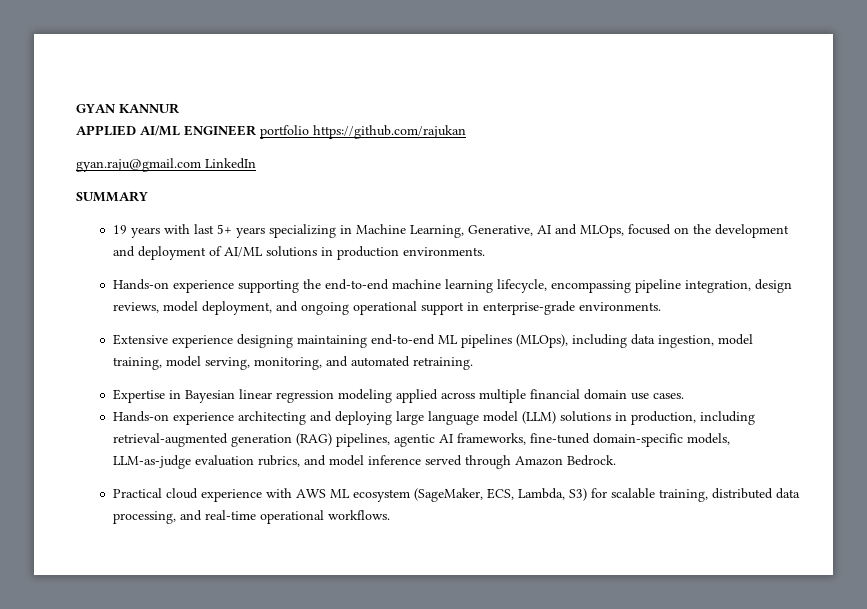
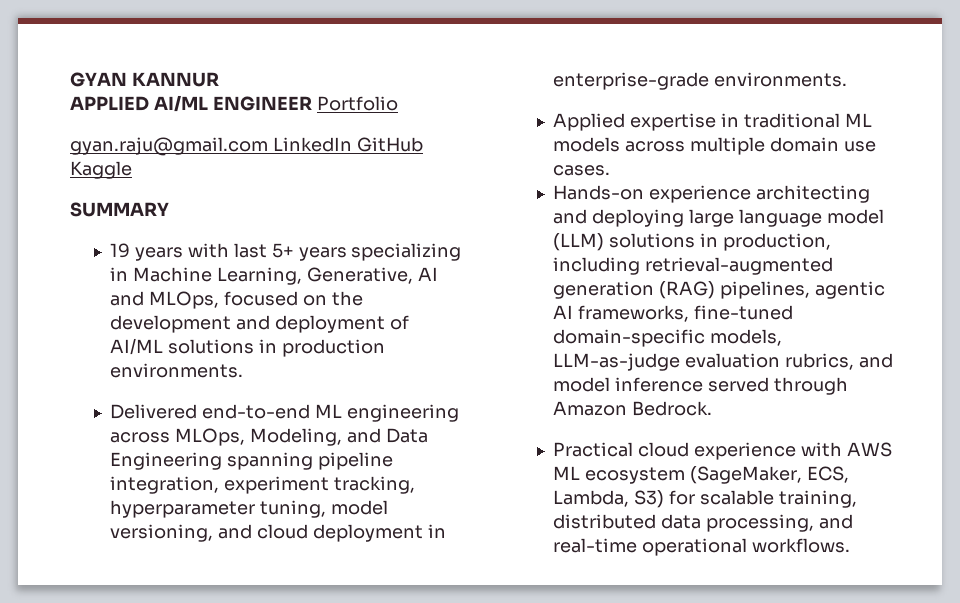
- APPLIED AI/ML ENGINEER portfolio https://github.com/rajukan
+ APPLIED AI/ML ENGINEER Portfolio
- gyan.raju@gmail.com LinkedIn
+ gyan.raju@gmail.com LinkedIn GitHub Kaggle
- Hands-on experience supporting the end-to-end machine learning lifecycle, encompassing pipeline integration, design reviews, model deployment, and ongoing operational support in enterprise-grade environments.
- Extensive experience designing maintaining end-to-end ML pipelines (MLOps), including data ingestion, model training, model serving, monitoring, and automated retraining.
- Expertise in Bayesian linear regression modeling applied across multiple financial domain use cases.
+ Delivered end-to-end ML engineering across MLOps, Modeling, and Data Engineering spanning pipeline integration, experiment tracking, hyperparameter tuning, model versioning, and cloud deployment in enterprise-grade environments.
+ Applied expertise in traditional ML models across multiple domain use cases.

